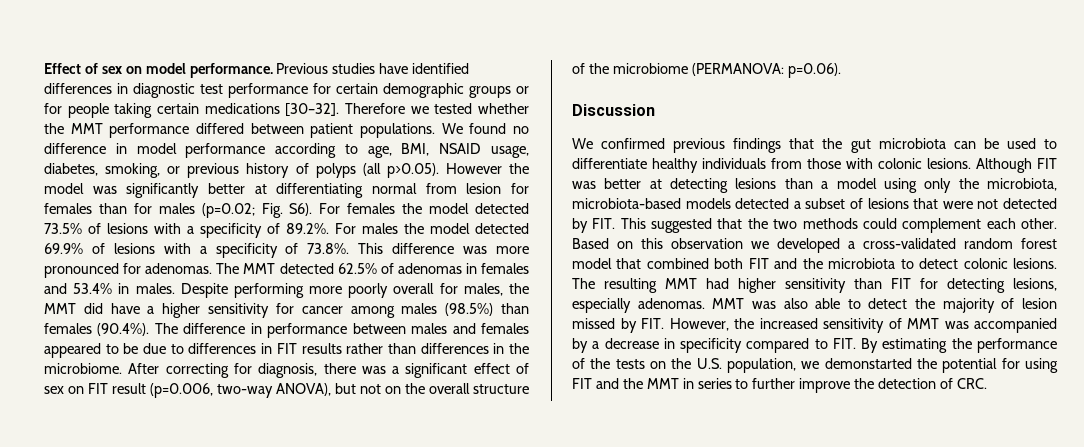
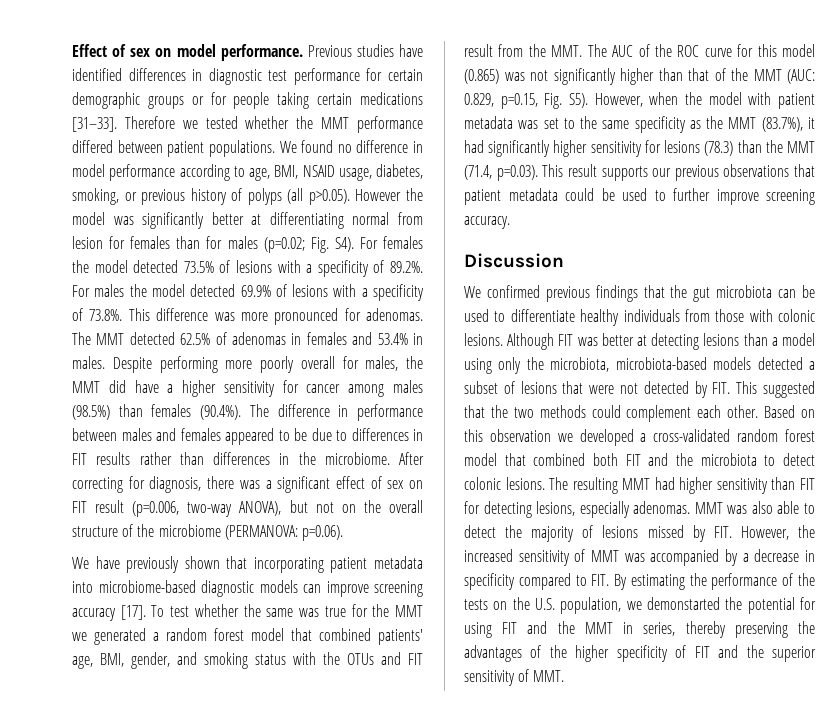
- Previous studies have identified differences in diagnostic test performance for certain demographic groups or for people taking certain medications [30–32].
+ Previous studies have identified differences in diagnostic test performance for certain demographic groups or for people taking certain medications [31–33].
- Fig. S6). For females the model detected 73.5% of lesions with a specificity of 89.2%. For males the model detected 69.9% of lesions with a specificity of 73.8%. This difference was more pronounced for adenomas.
+ Fig. S4). For females the model detected 73.5% of lesions with a specificity of 89.2%. For males the model detected 69.9% of lesions with a specificity of 73.8%. This difference was more pronounced for adenomas.
+ We have previously shown that incorporating patient metadata into microbiome-based diagnostic models can improve screening accuracy [17]. To test whether the same was true for the MMT we generated a random forest model that combined patients' age, BMI, gender, and smoking status with the OTUs and FIT result from the MMT. The AUC of the ROC curve for this model (0.865) was not significantly higher than that of the MMT (AUC: 0.829, p=0.15, Fig. S5). However, when the model with patient metadata was set to the same specificity as the MMT (83.7%), it had significantly higher sensitivity for lesions (78.3) than the MMT (71.4, p=0.03). This result supports our previous observations that patient metadata could be used to further improve screening accuracy.
- MMT was also able to detect the majority of lesion missed by FIT. However, the increased sensitivity of MMT was accompanied by a decrease in specificity compared to FIT. By estimating the performance of the tests on the U.S. population, we demonstarted the potential for using FIT and the MMT in series to further improve the detection of CRC.
+ MMT was also able to detect the majority of lesions missed by FIT. However, the increased sensitivity of MMT was accompanied by a decrease in specificity compared to FIT. By estimating the performance of the tests on the U.S. population, we demonstarted the potential for using FIT and the MMT in series, thereby preserving the advantages of the higher specificity of FIT and the superior sensitivity of MMT.

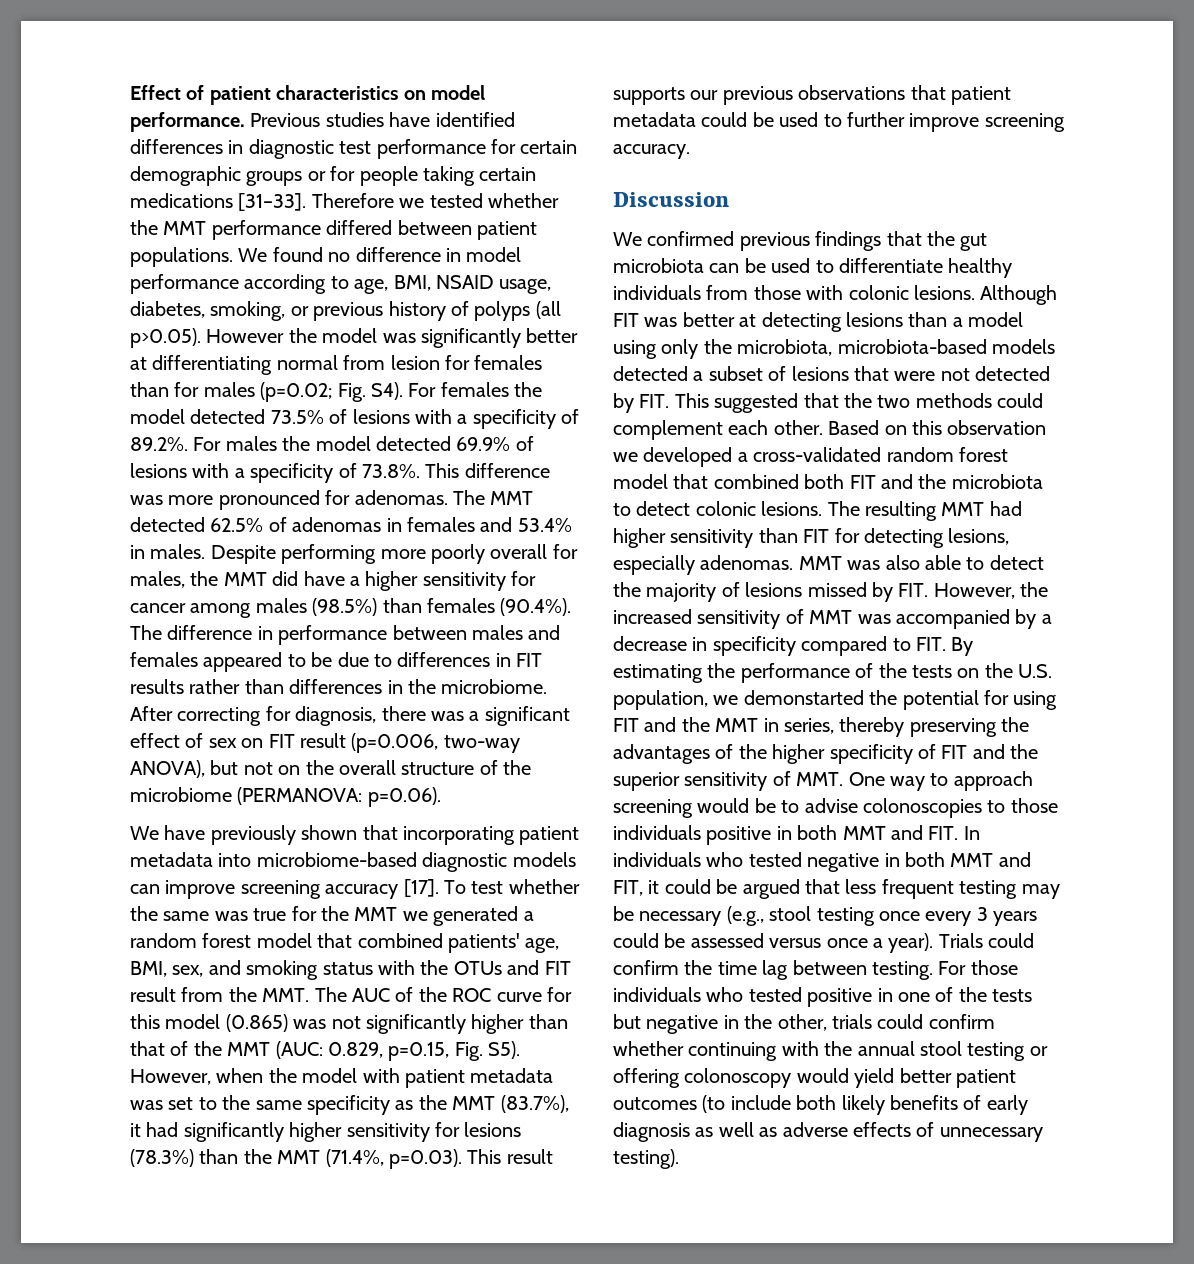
- Effect of sex on model performance.
+ Effect of patient characteristics on model performance.
- To test whether the same was true for the MMT we generated a random forest model that combined patients' age, BMI, gender, and smoking status with the OTUs and FIT result from the MMT. The AUC of the ROC curve for this model (0.865) was not significantly higher than that of the MMT (AUC:
+ To test whether the same was true for the MMT we generated a random forest model that combined patients' age, BMI, sex, and smoking status with the OTUs and FIT result from the MMT. The AUC of the ROC curve for this model (0.865) was not significantly higher than that of the MMT (AUC:
- 0.829, p=0.15, Fig. S5). However, when the model with patient metadata was set to the same specificity as the MMT (83.7%), it had significantly higher sensitivity for lesions (78.3) than the MMT (71.4, p=0.03). This result supports our previous observations that patient metadata could be used to further improve screening accuracy.
+ 0.829, p=0.15, Fig. S5). However, when the model with patient metadata was set to the same specificity as the MMT (83.7%), it had significantly higher sensitivity for lesions (78.3%) than the MMT (71.4%, p=0.03). This result supports our previous observations that patient metadata could be used to further improve screening accuracy.
- MMT was also able to detect the majority of lesions missed by FIT. However, the increased sensitivity of MMT was accompanied by a decrease in specificity compared to FIT. By estimating the performance of the tests on the U.S. population, we demonstarted the potential for using FIT and the MMT in series, thereby preserving the advantages of the higher specificity of FIT and the superior sensitivity of MMT.
+ MMT was also able to detect the majority of lesions missed by FIT. However, the increased sensitivity of MMT was accompanied by a decrease in specificity compared to FIT. By estimating the performance of the tests on the U.S. population, we demonstarted the potential for using FIT and the MMT in series, thereby preserving the advantages of the higher specificity of FIT and the superior sensitivity of MMT. One way to approach screening would be to advise colonoscopies to those individuals positive in both MMT and FIT. In individuals who tested negative in both MMT and FIT, it could be argued that less frequent testing may be necessary (e.g., stool testing once every 3 years could be assessed versus once a year). Trials could confirm the time lag between testing. For those individuals who tested positive in one of the tests but negative in the other, trials could confirm whether continuing with the annual stool testing or offering colonoscopy would yield better patient outcomes (to include both likely benefits of early diagnosis as well as adverse effects of unnecessary testing).

